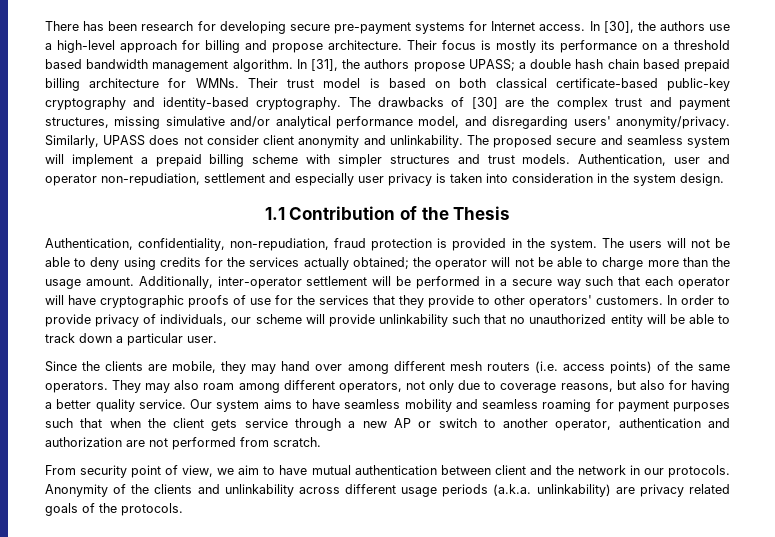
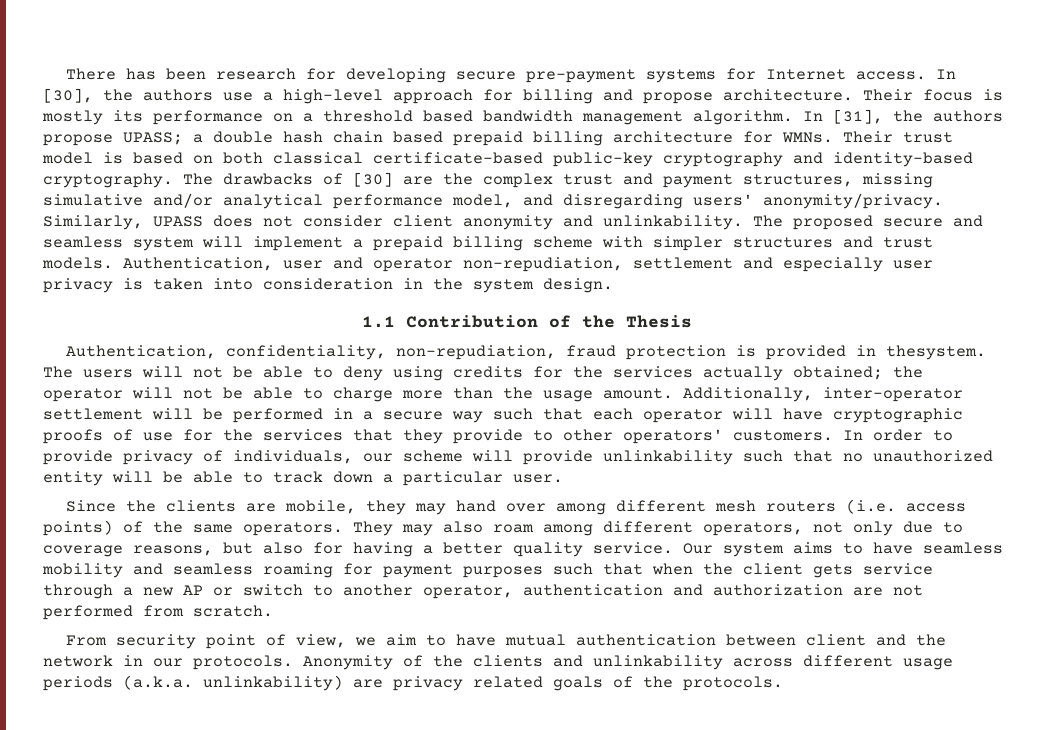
- Authentication, confidentiality, non-repudiation, fraud protection is provided in the system.
+ Authentication, confidentiality, non-repudiation, fraud protection is provided in thesystem.

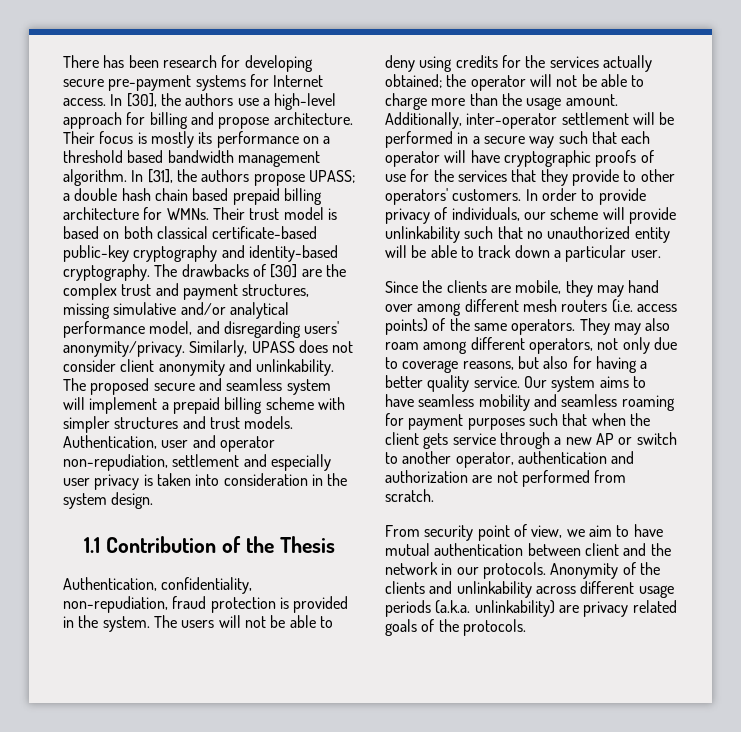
- Authentication, confidentiality, non-repudiation, fraud protection is provided in thesystem.
+ Authentication, confidentiality, non-repudiation, fraud protection is provided in the system.

